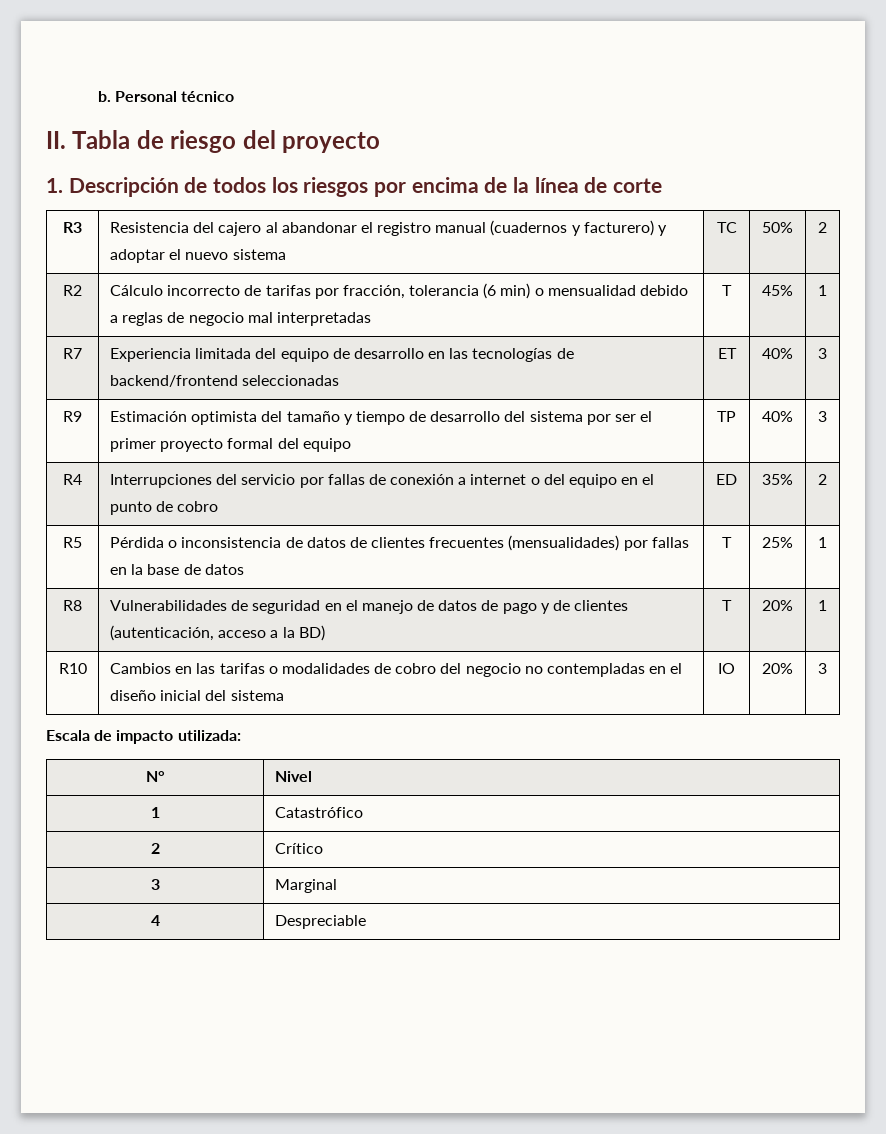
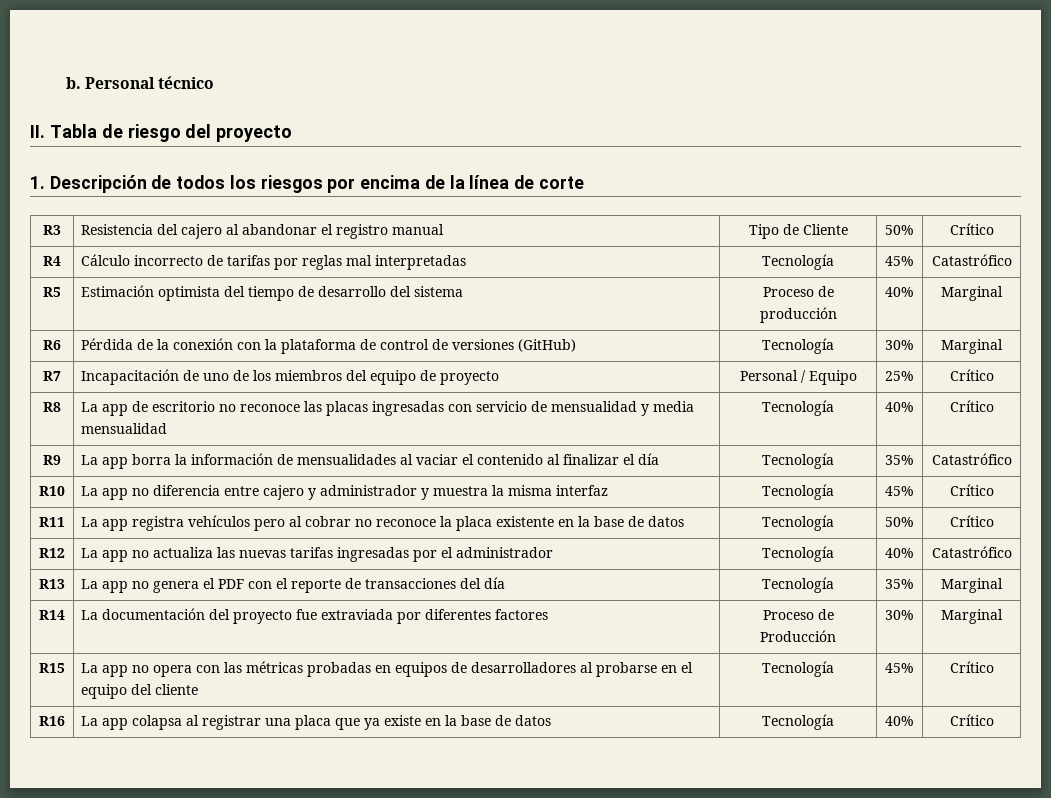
- R3 | Resistencia del cajero al abandonar el registro manual (cuadernos y facturero) y adoptar el nuevo sistema | TC | 50% | 2
- R2 | Cálculo incorrecto de tarifas por fracción, tolerancia (6 min) o mensualidad debido a reglas de negocio mal interpretadas | T | 45% | 1
- R7 | Experiencia limitada del equipo de desarrollo en las tecnologías de backend/frontend seleccionadas | ET | 40% | 3
- R9 | Estimación optimista del tamaño y tiempo de desarrollo del sistema por ser el primer proyecto formal del equipo | TP | 40% | 3
- R4 | Interrupciones del servicio por fallas de conexión a internet o del equipo en el punto de cobro | ED | 35% | 2
- R5 | Pérdida o inconsistencia de datos de clientes frecuentes (mensualidades) por fallas en la base de datos | T | 25% | 1
- R8 | Vulnerabilidades de seguridad en el manejo de datos de pago y de clientes (autenticación, acceso a la BD) | T | 20% | 1
- R10 | Cambios en las tarifas o modalidades de cobro del negocio no contempladas en el diseño inicial del sistema | IO | 20% | 3
- Escala de impacto utilizada:
- N° | Nivel
- 1 | Catastrófico
- 2 | Crítico
- 3 | Marginal
- 4 | Despreciable
+ R3 | Resistencia del cajero al abandonar el registro manual | Tipo de Cliente | 50% | Crítico
+ R4 | Cálculo incorrecto de tarifas por reglas mal interpretadas | Tecnología | 45% | Catastrófico
+ R5 | Estimación optimista del tiempo de desarrollo del sistema | Proceso de producción | 40% | Marginal
+ R6 | Pérdida de la conexión con la plataforma de control de versiones (GitHub) | Tecnología | 30% | Marginal
+ R7 | Incapacitación de uno de los miembros del equipo de proyecto | Personal / Equipo | 25% | Crítico
+ R8 | La app de escritorio no reconoce las placas ingresadas con servicio de mensualidad y media mensualidad | Tecnología | 40% | Crítico
+ R9 | La app borra la información de mensualidades al vaciar el contenido al finalizar el día | Tecnología | 35% | Catastrófico
+ R10 | La app no diferencia entre cajero y administrador y muestra la misma interfaz | Tecnología | 45% | Crítico
+ R11 | La app registra vehículos pero al cobrar no reconoce la placa existente en la base de datos | Tecnología | 50% | Crítico
+ R12 | La app no actualiza las nuevas tarifas ingresadas por el administrador | Tecnología | 40% | Catastrófico
+ R13 | La app no genera el PDF con el reporte de transacciones del día | Tecnología | 35% | Marginal
+ R14 | La documentación del proyecto fue extraviada por diferentes factores | Proceso de Producción | 30% | Marginal
+ R15 | La app no opera con las métricas probadas en equipos de desarrolladores al probarse en el equipo del cliente | Tecnología | 45% | Crítico
+ R16 | La app colapsa al registrar una placa que ya existe en la base de datos | Tecnología | 40% | Crítico

